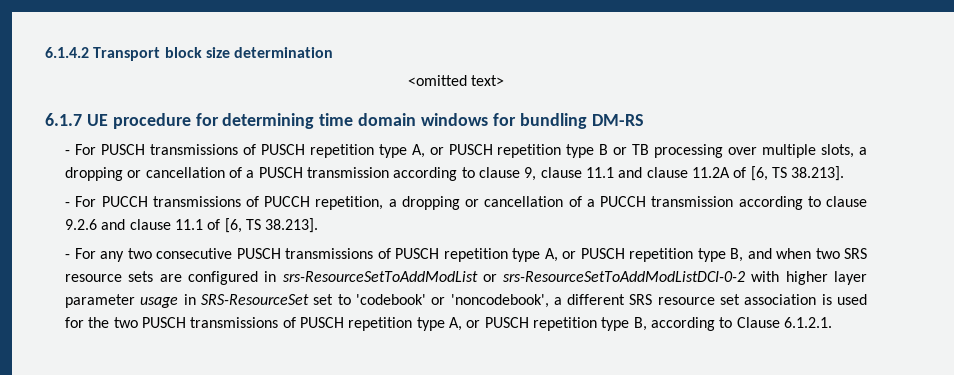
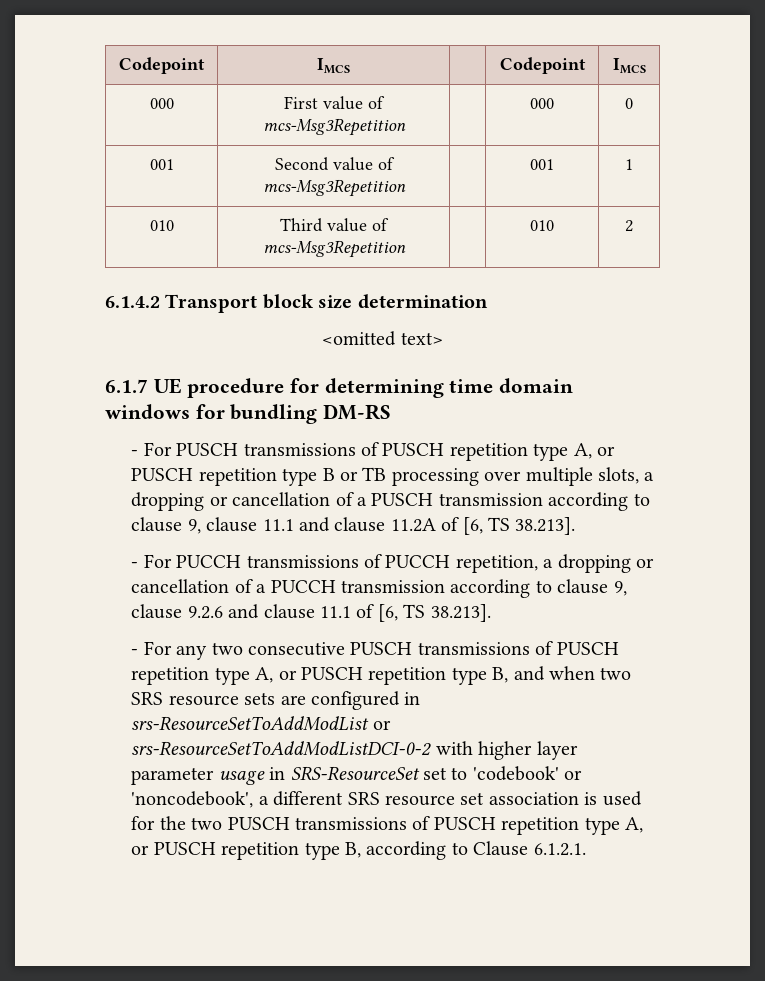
+ Codepoint | IMCS | | Codepoint | IMCS
+ 000 | First value of mcs-Msg3Repetition | | 000 | 0
+ 001 | Second value of mcs-Msg3Repetition | | 001 | 1
+ 010 | Third value of mcs-Msg3Repetition | | 010 | 2
- - For PUCCH transmissions of PUCCH repetition, a dropping or cancellation of a PUCCH transmission according to clause 9.2.6 and clause 11.1 of [6, TS 38.213].
+ - For PUCCH transmissions of PUCCH repetition, a dropping or cancellation of a PUCCH transmission according to clause 9, clause 9.2.6 and clause 11.1 of [6, TS 38.213].

